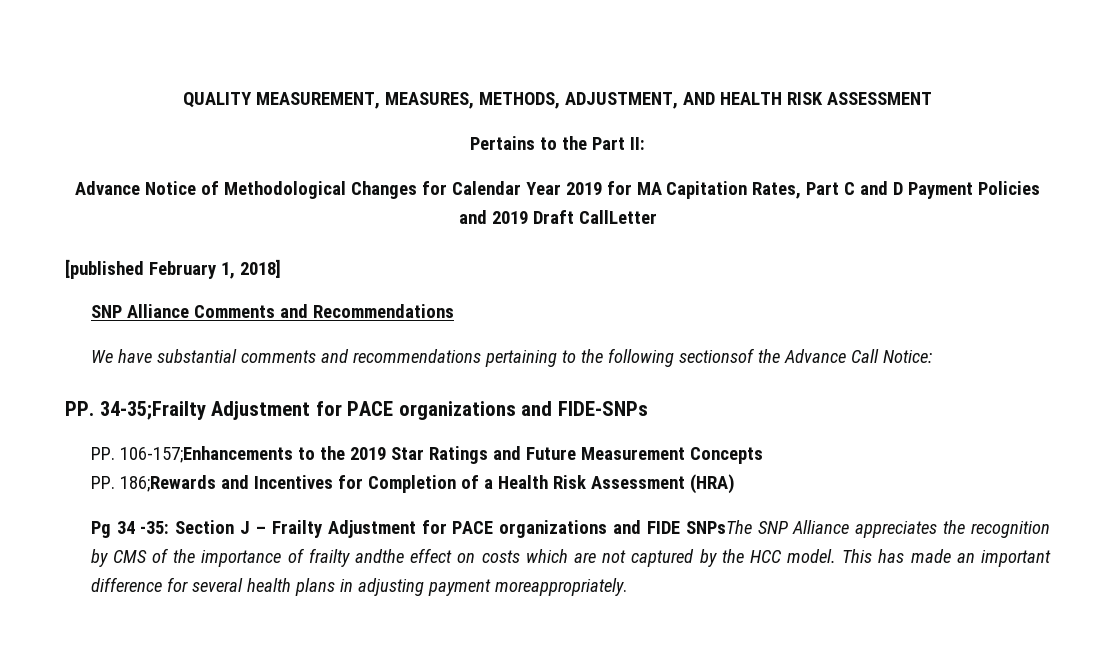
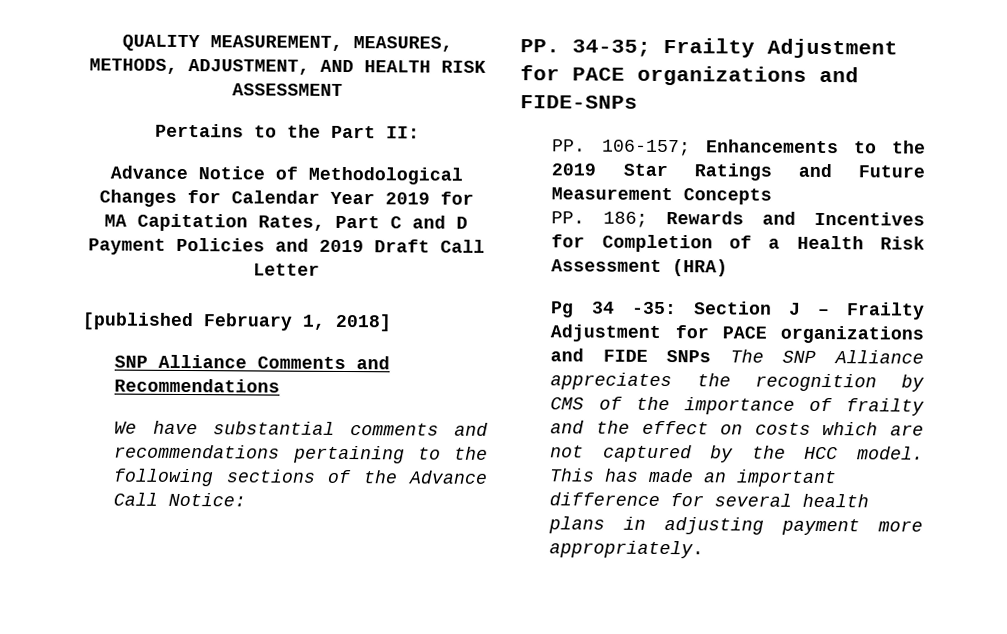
- Advance Notice of Methodological Changes for Calendar Year 2019 for MA Capitation Rates, Part C and D Payment Policies and 2019 Draft CallLetter
+ Advance Notice of Methodological Changes for Calendar Year 2019 for MA Capitation Rates, Part C and D Payment Policies and 2019 Draft Call Letter
- We have substantial comments and recommendations pertaining to the following sectionsof the Advance Call Notice:
+ We have substantial comments and recommendations pertaining to the following sections of the Advance Call Notice:
- PP. 34-35;Frailty Adjustment for PACE organizations and FIDE-SNPs
+ PP. 34-35; Frailty Adjustment for PACE organizations and FIDE-SNPs
- PP. 106-157;Enhancements to the 2019 Star Ratings and Future Measurement Concepts
+ PP. 106-157; Enhancements to the 2019 Star Ratings and Future Measurement Concepts
- PP. 186;Rewards and Incentives for Completion of a Health Risk Assessment (HRA)
+ PP. 186; Rewards and Incentives for Completion of a Health Risk Assessment (HRA)
- Pg 34 -35: Section J – Frailty Adjustment for PACE organizations and FIDE SNPsThe SNP Alliance appreciates the recognition by CMS of the importance of frailty andthe effect on costs which are not captured by the HCC model.
+ Pg 34 -35: Section J – Frailty Adjustment for PACE organizations and FIDE SNPs The SNP Alliance appreciates the recognition by CMS of the importance of frailty and the effect on costs which are not captured by the HCC model.
- This has made an important difference for several health plans in adjusting payment moreappropriately.
+ This has made an important difference for several health plans in adjusting payment more appropriately.

